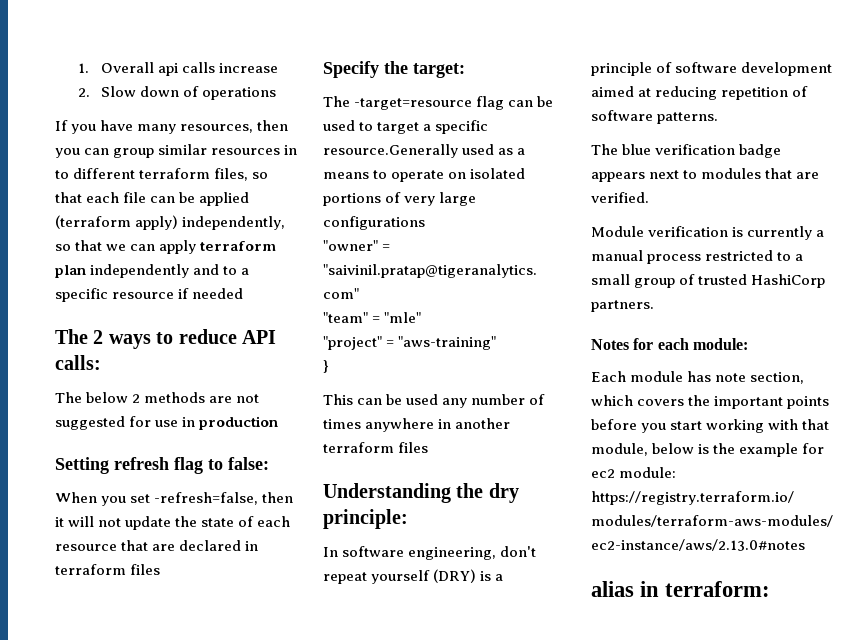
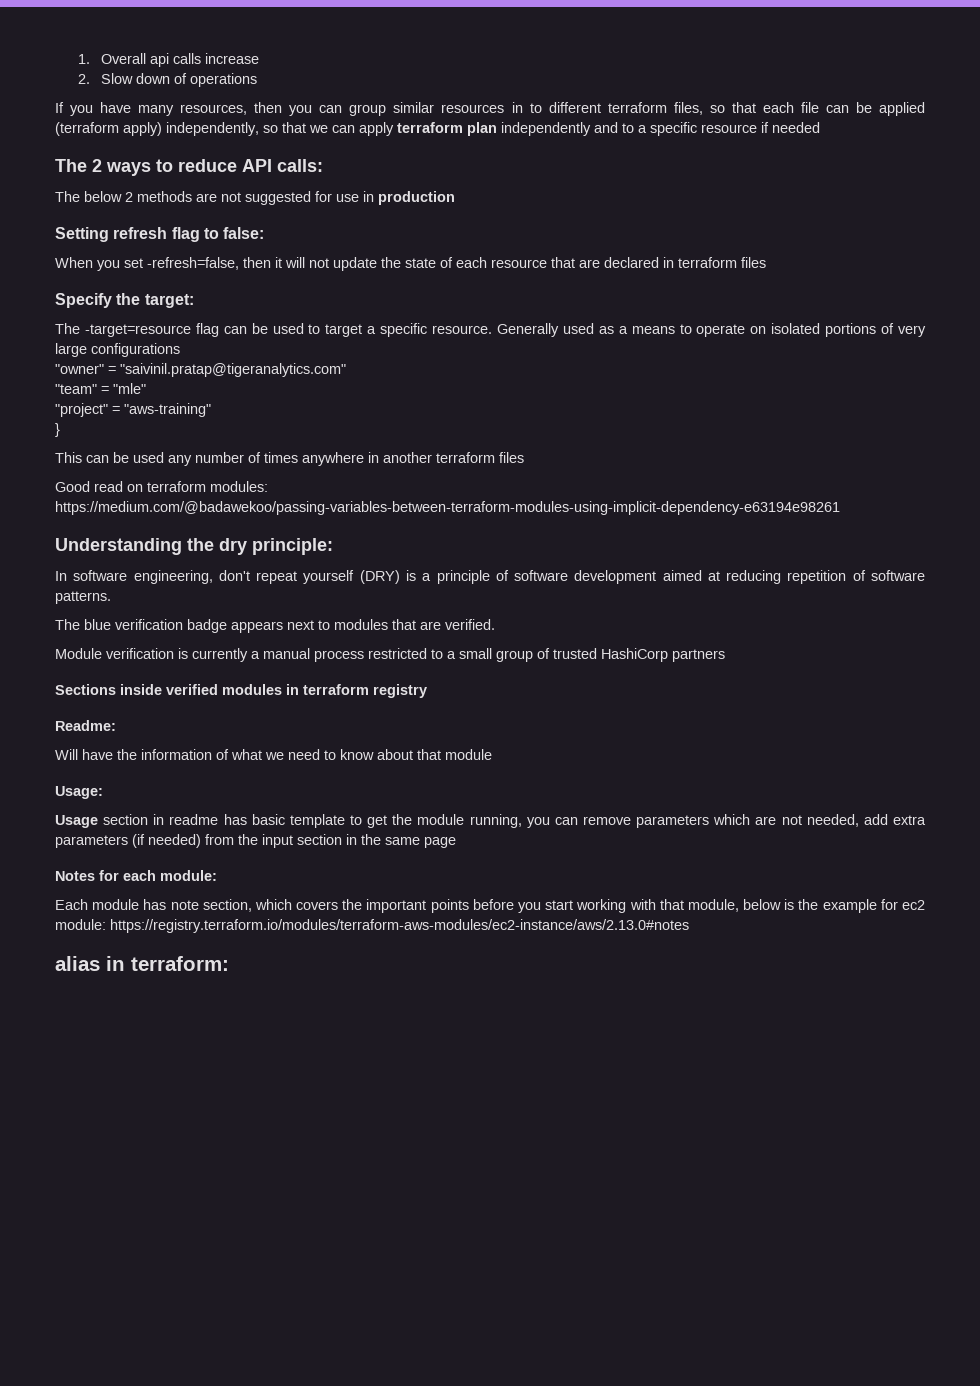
- The -target=resource flag can be used to target a specific resource.Generally used as a means to operate on isolated portions of very large configurations
+ The -target=resource flag can be used to target a specific resource. Generally used as a means to operate on isolated portions of very large configurations
+ Good read on terraform modules: https://medium.com/@badawekoo/passing-variables-between-terraform-modules-using-implicit-dependency-e63194e98261
- Module verification is currently a manual process restricted to a small group of trusted HashiCorp partners.
+ Module verification is currently a manual process restricted to a small group of trusted HashiCorp partners
+ Sections inside verified modules in terraform registry
+ Readme:
+ Will have the information of what we need to know about that module
+ Usage:
+ Usage section in readme has basic template to get the module running, you can remove parameters which are not needed, add extra parameters (if needed) from the input section in the same page

